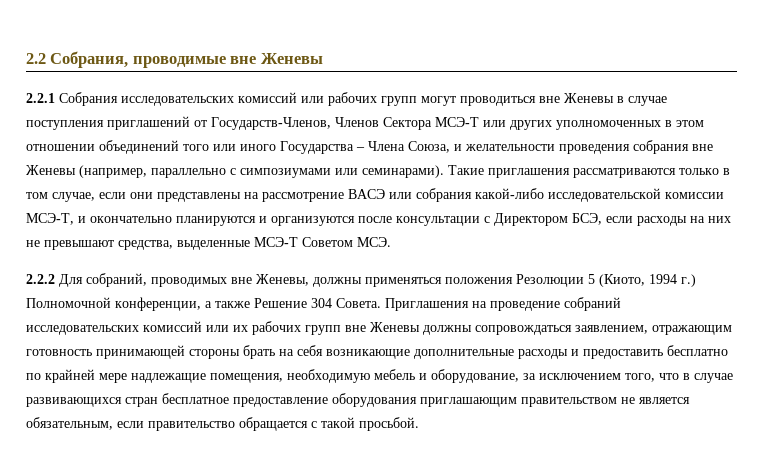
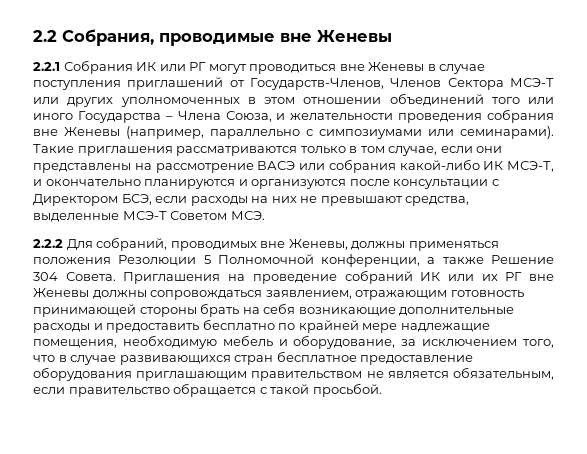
- 2.2.1 Собрания исследовательских комиссий или рабочих групп могут проводиться вне Женевы в случае поступления приглашений от Государств-Членов, Членов Сектора МСЭ-Т или других уполномоченных в этом отношении объединений того или иного Государства – Члена Союза, и желательности проведения собрания вне Женевы (например, параллельно с симпозиумами или семинарами).
+ 2.2.1 Собрания ИК или РГ могут проводиться вне Женевы в случае поступления приглашений от Государств-Членов, Членов Сектора МСЭ-Т или других уполномоченных в этом отношении объединений того или иного Государства – Члена Союза, и желательности проведения собрания вне Женевы (например, параллельно с симпозиумами или семинарами).
- Такие приглашения рассматриваются только в том случае, если они представлены на рассмотрение ВАСЭ или собрания какой-либо исследовательской комиссии МСЭ-Т, и окончательно планируются и организуются после консультации с Директором БСЭ, если расходы на них не превышают средства, выделенные МСЭ-Т Советом МСЭ.
+ Такие приглашения рассматриваются только в том случае, если они представлены на рассмотрение ВАСЭ или собрания какой-либо ИК МСЭ-Т, и окончательно планируются и организуются после консультации с Директором БСЭ, если расходы на них не превышают средства, выделенные МСЭ-Т Советом МСЭ.
- 2.2.2 Для собраний, проводимых вне Женевы, должны применяться положения Резолюции 5 (Киото, 1994 г.) Полномочной конференции, а также Решение 304 Совета.
+ 2.2.2 Для собраний, проводимых вне Женевы, должны применяться положения Резолюции 5 Полномочной конференции, а также Решение 304 Совета.
- Приглашения на проведение собраний исследовательских комиссий или их рабочих групп вне Женевы должны сопровождаться заявлением, отражающим готовность принимающей стороны брать на себя возникающие дополнительные расходы и предоставить бесплатно по крайней мере надлежащие помещения, необходимую мебель и оборудование, за исключением того, что в случае развивающихся стран бесплатное предоставление оборудования приглашающим правительством не является обязательным, если правительство обращается с такой просьбой.
+ Приглашения на проведение собраний ИК или их РГ вне Женевы должны сопровождаться заявлением, отражающим готовность принимающей стороны брать на себя возникающие дополнительные расходы и предоставить бесплатно по крайней мере надлежащие помещения, необходимую мебель и оборудование, за исключением того, что в случае развивающихся стран бесплатное предоставление оборудования приглашающим правительством не является обязательным, если правительство обращается с такой просьбой.

